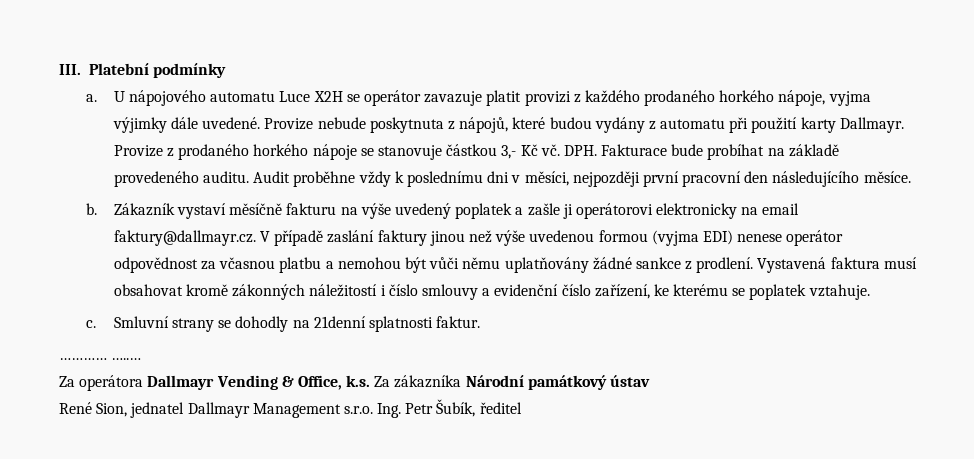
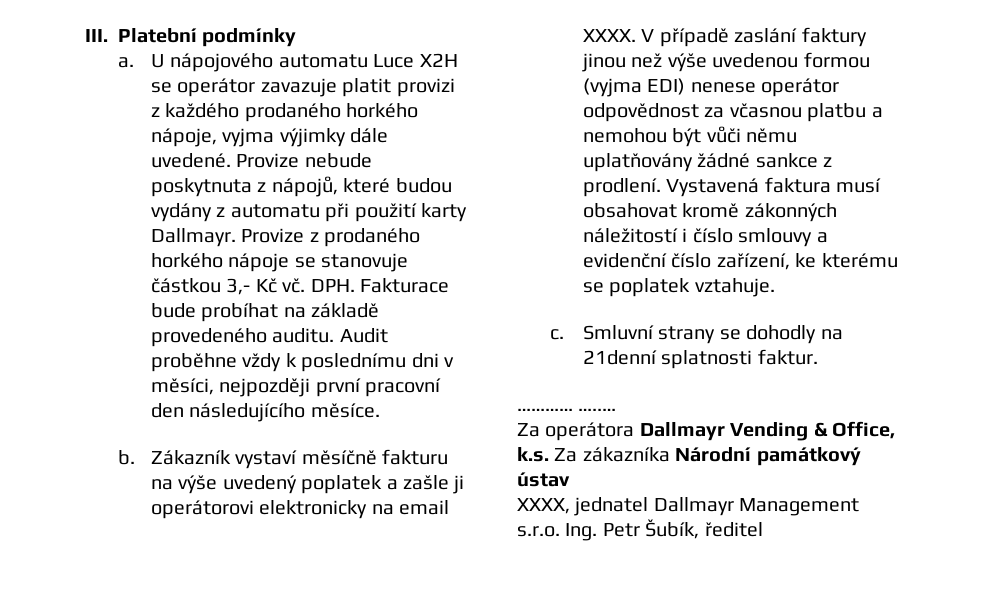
- Zákazník vystaví měsíčně fakturu na výše uvedený poplatek a zašle ji operátorovi elektronicky na email faktury@dallmayr.cz. V případě zaslání faktury jinou než výše uvedenou formou (vyjma EDI) nenese operátor odpovědnost za včasnou platbu a nemohou být vůči němu uplatňovány žádné sankce z prodlení.
+ Zákazník vystaví měsíčně fakturu na výše uvedený poplatek a zašle ji operátorovi elektronicky na email XXXX. V případě zaslání faktury jinou než výše uvedenou formou (vyjma EDI) nenese operátor odpovědnost za včasnou platbu a nemohou být vůči němu uplatňovány žádné sankce z prodlení.
- René Sion, jednatel Dallmayr Management s.r.o. Ing. Petr Šubík, ředitel
+ XXXX, jednatel Dallmayr Management s.r.o. Ing. Petr Šubík, ředitel

